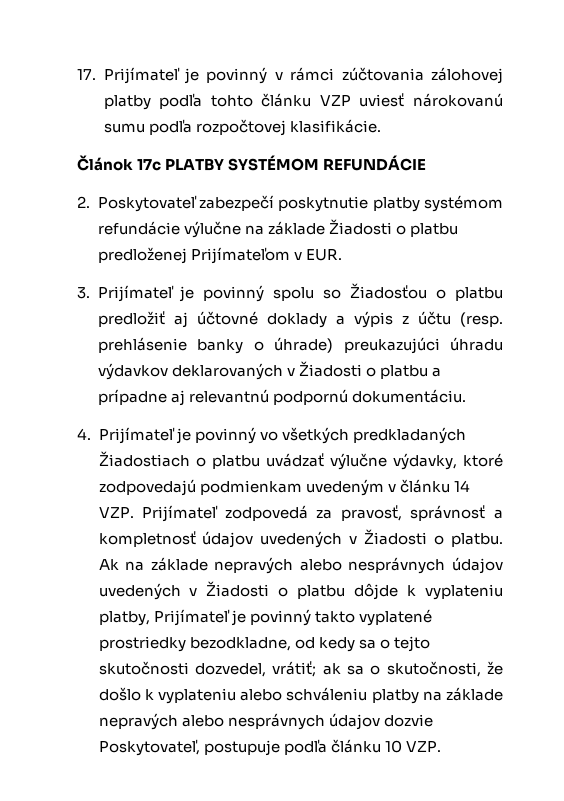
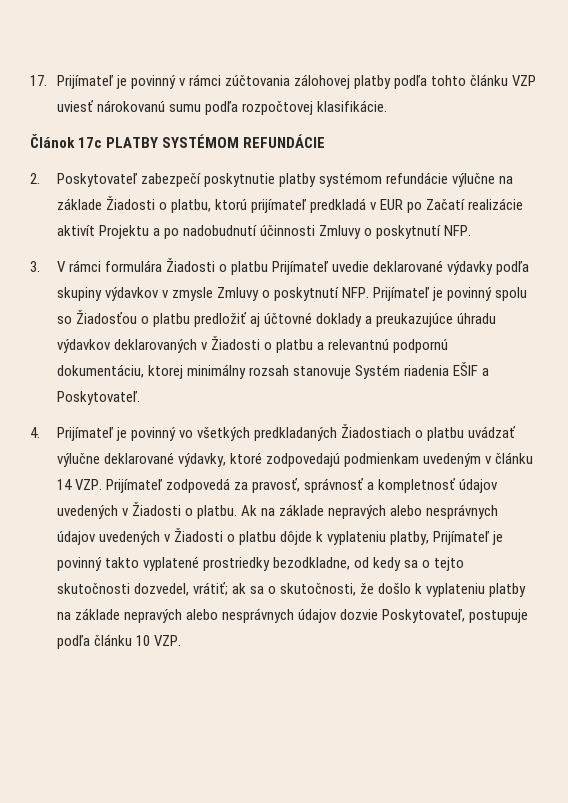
- 2. Poskytovateľ zabezpečí poskytnutie platby systémom refundácie výlučne na základe Žiadosti o platbu predloženej Prijímateľom v EUR.
- 3. Prijímateľ je povinný spolu so Žiadosťou o platbu predložiť aj účtovné doklady a výpis z účtu (resp. prehlásenie banky o úhrade) preukazujúci úhradu výdavkov deklarovaných v Žiadosti o platbu a prípadne aj relevantnú podpornú dokumentáciu.
+ 2. Poskytovateľ zabezpečí poskytnutie platby systémom refundácie výlučne na základe Žiadosti o platbu, ktorú prijímateľ predkladá v EUR po Začatí realizácie aktivít Projektu a po nadobudnutí účinnosti Zmluvy o poskytnutí NFP.
+ 3. V rámci formulára Žiadosti o platbu Prijímateľ uvedie deklarované výdavky podľa skupiny výdavkov v zmysle Zmluvy o poskytnutí NFP. Prijímateľ je povinný spolu so Žiadosťou o platbu predložiť aj účtovné doklady a preukazujúce úhradu výdavkov deklarovaných v Žiadosti o platbu a relevantnú podpornú dokumentáciu, ktorej minimálny rozsah stanovuje Systém riadenia EŠIF a Poskytovateľ.
- 4. Prijímateľ je povinný vo všetkých predkladaných Žiadostiach o platbu uvádzať výlučne výdavky, ktoré zodpovedajú podmienkam uvedeným v článku 14 VZP. Prijímateľ zodpovedá za pravosť, správnosť a kompletnosť údajov uvedených v Žiadosti o platbu.
+ 4. Prijímateľ je povinný vo všetkých predkladaných Žiadostiach o platbu uvádzať výlučne deklarované výdavky, ktoré zodpovedajú podmienkam uvedeným v článku 14 VZP. Prijímateľ zodpovedá za pravosť, správnosť a kompletnosť údajov uvedených v Žiadosti o platbu.
- Ak na základe nepravých alebo nesprávnych údajov uvedených v Žiadosti o platbu dôjde k vyplateniu platby, Prijímateľ je povinný takto vyplatené prostriedky bezodkladne, od kedy sa o tejto skutočnosti dozvedel, vrátiť; ak sa o skutočnosti, že došlo k vyplateniu alebo schváleniu platby na základe nepravých alebo nesprávnych údajov dozvie Poskytovateľ, postupuje podľa článku 10 VZP.
+ Ak na základe nepravých alebo nesprávnych údajov uvedených v Žiadosti o platbu dôjde k vyplateniu platby, Prijímateľ je povinný takto vyplatené prostriedky bezodkladne, od kedy sa o tejto skutočnosti dozvedel, vrátiť; ak sa o skutočnosti, že došlo k vyplateniu platby na základe nepravých alebo nesprávnych údajov dozvie Poskytovateľ, postupuje podľa článku 10 VZP.

